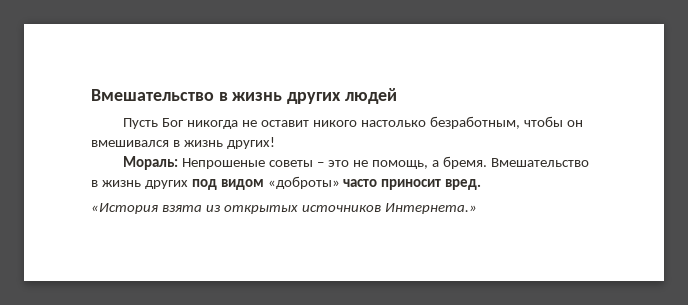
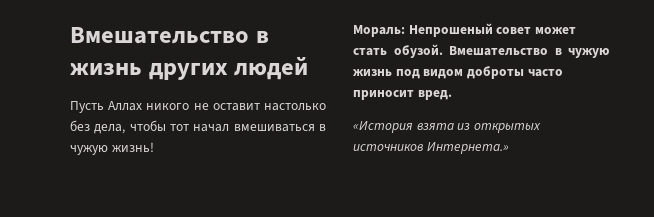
- Пусть Бог никогда не оставит никого настолько безработным, чтобы он вмешивался в жизнь других!
- Мораль: Непрошеные советы – это не помощь, а бремя. Вмешательство в жизнь других под видом «доброты» часто приносит вред.
+ Пусть Аллах никого не оставит настолько без дела, чтобы тот начал вмешиваться в чужую жизнь!
+ Мораль: Непрошеный совет может стать обузой. Вмешательство в чужую жизнь под видом доброты часто приносит вред.

